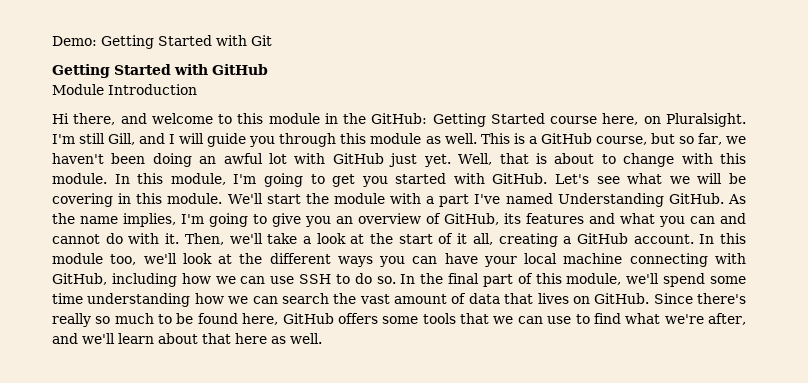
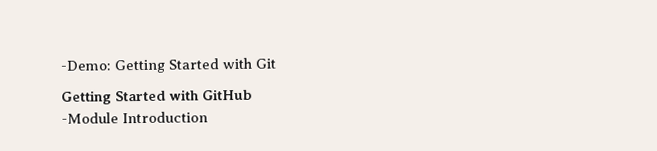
- Demo: Getting Started with Git
+ -Demo: Getting Started with Git
- Module Introduction
+ -Module Introduction
- Hi there, and welcome to this module in the GitHub: Getting Started course here, on Pluralsight. I'm still Gill, and I will guide you through this module as well. This is a GitHub course, but so far, we haven't been doing an awful lot with GitHub just yet. Well, that is about to change with this module. In this module, I'm going to get you started with GitHub. Let's see what we will be covering in this module. We'll start the module with a part I've named Understanding GitHub. As the name implies, I'm going to give you an overview of GitHub, its features and what you can and cannot do with it. Then, we'll take a look at the start of it all, creating a GitHub account. In this module too, we'll look at the different ways you can have your local machine connecting with GitHub, including how we can use SSH to do so. In the final part of this module, we'll spend some time understanding how we can search the vast amount of data that lives on GitHub. Since there's really so much to be found here, GitHub offers some tools that we can use to find what we're after, and we'll learn about that here as well.

